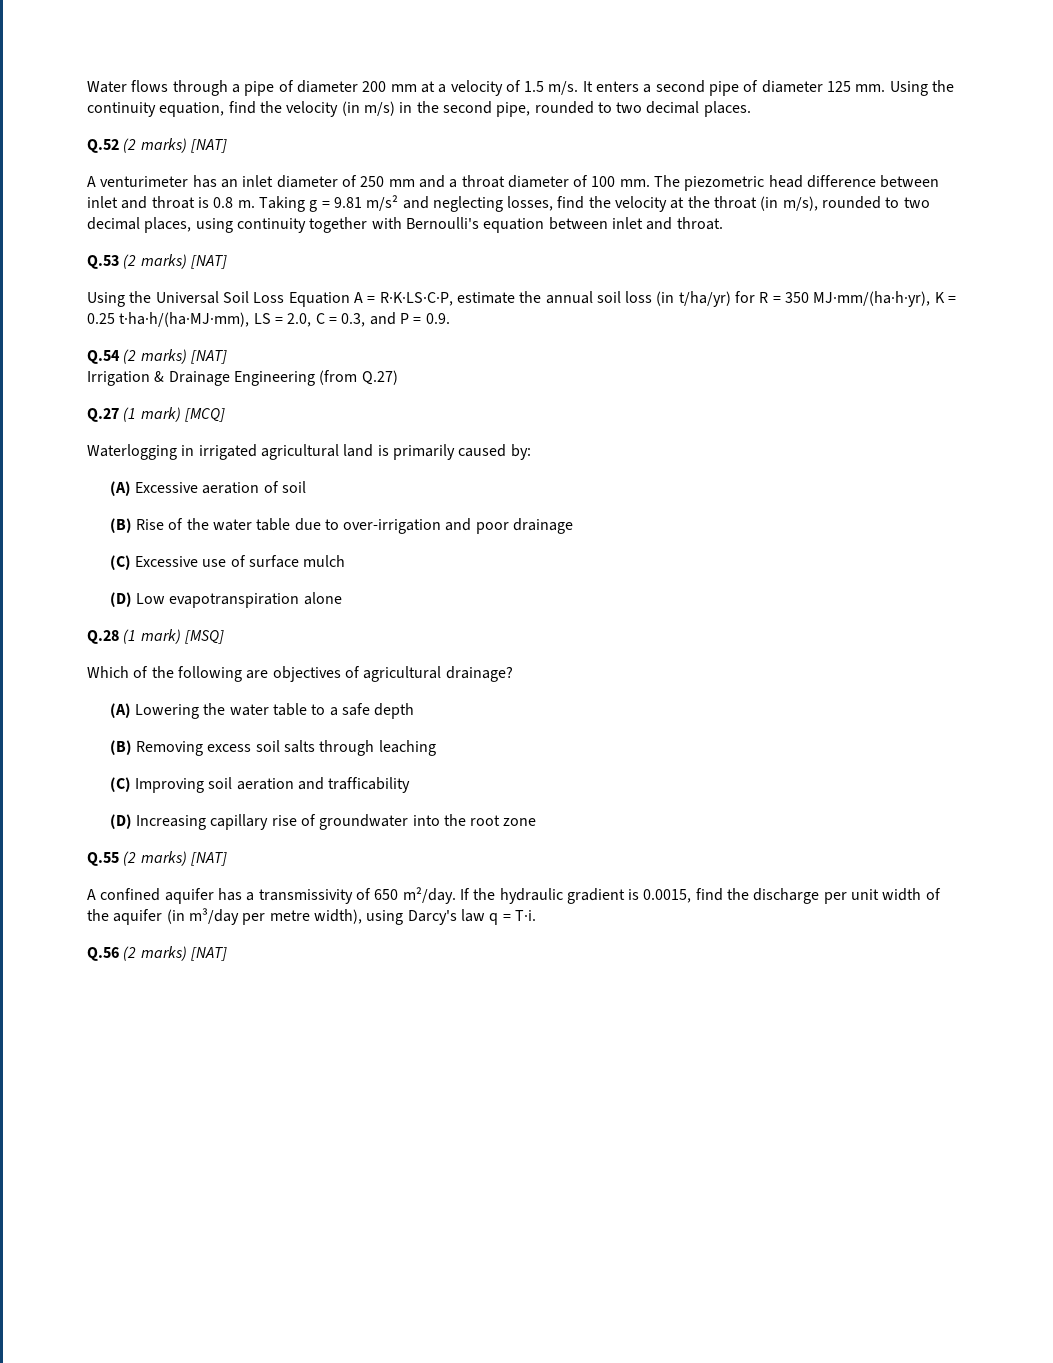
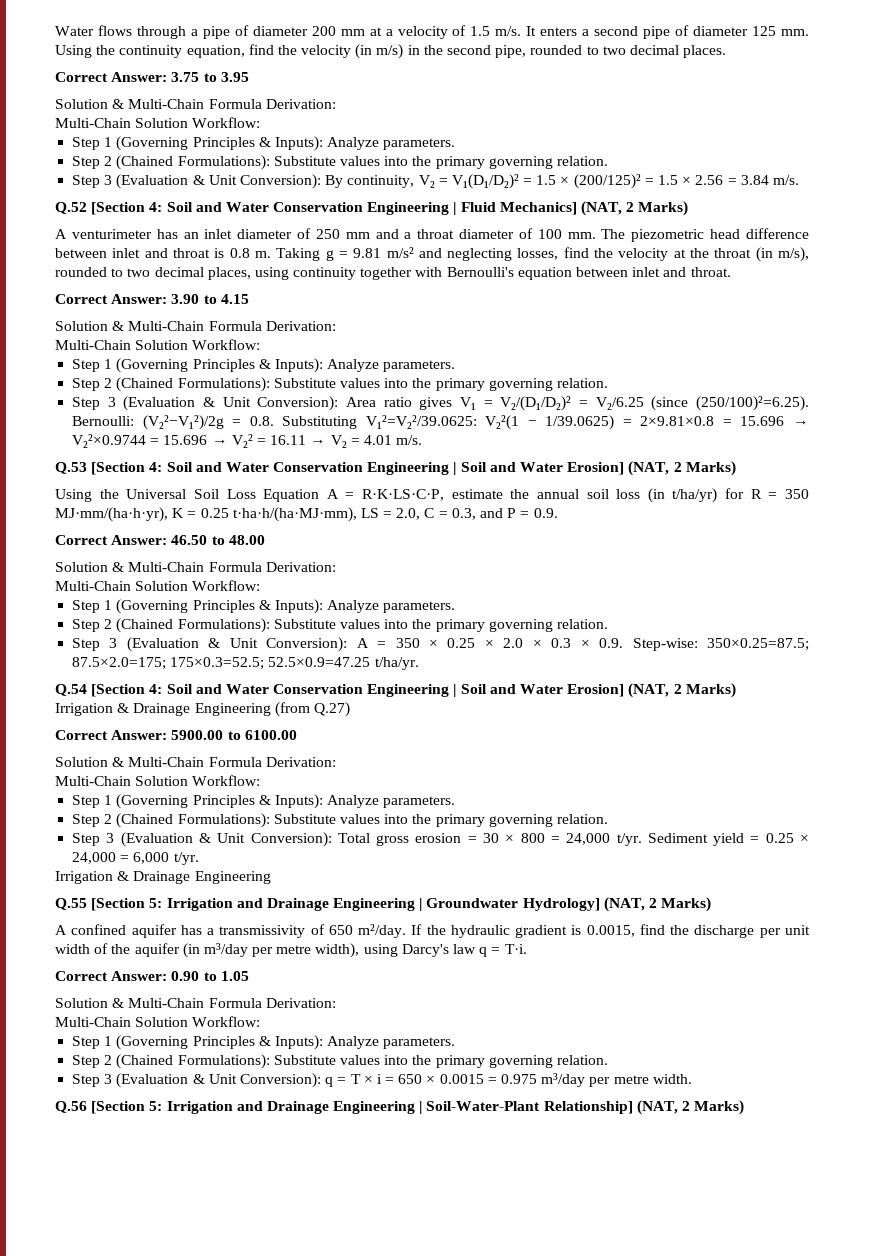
- Q.52 (2 marks) [NAT]
+ Correct Answer: 3.75 to 3.95
+ Solution & Multi-Chain Formula Derivation:
+ Multi-Chain Solution Workflow:
+ Step 1 (Governing Principles & Inputs): Analyze parameters.
+ Step 2 (Chained Formulations): Substitute values into the primary governing relation.
+ Step 3 (Evaluation & Unit Conversion): By continuity, V₂ = V₁(D₁/D₂)² = 1.5 × (200/125)² = 1.5 × 2.56 = 3.84 m/s.
+ Q.52 [Section 4: Soil and Water Conservation Engineering | Fluid Mechanics] (NAT, 2 Marks)
- Q.53 (2 marks) [NAT]
+ Correct Answer: 3.90 to 4.15
+ Solution & Multi-Chain Formula Derivation:
+ Multi-Chain Solution Workflow:
+ Step 1 (Governing Principles & Inputs): Analyze parameters.
+ Step 2 (Chained Formulations): Substitute values into the primary governing relation.
+ Step 3 (Evaluation & Unit Conversion): Area ratio gives V₁ = V₂/(D₁/D₂)² = V₂/6.25 (since (250/100)²=6.25). Bernoulli: (V₂²−V₁²)/2g = 0.8. Substituting V₁²=V₂²/39.0625: V₂²(1 − 1/39.0625) = 2×9.81×0.8 = 15.696 → V₂²×0.9744 = 15.696 → V₂² = 16.11 → V₂ = 4.01 m/s.
+ Q.53 [Section 4: Soil and Water Conservation Engineering | Soil and Water Erosion] (NAT, 2 Marks)
- Q.54 (2 marks) [NAT]
+ Correct Answer: 46.50 to 48.00
+ Solution & Multi-Chain Formula Derivation:
+ Multi-Chain Solution Workflow:
+ Step 1 (Governing Principles & Inputs): Analyze parameters.
+ Step 2 (Chained Formulations): Substitute values into the primary governing relation.
+ Step 3 (Evaluation & Unit Conversion): A = 350 × 0.25 × 2.0 × 0.3 × 0.9. Step-wise: 350×0.25=87.5; 87.5×2.0=175; 175×0.3=52.5; 52.5×0.9=47.25 t/ha/yr.
+ Q.54 [Section 4: Soil and Water Conservation Engineering | Soil and Water Erosion] (NAT, 2 Marks)
- Q.27 (1 mark) [MCQ]
- Waterlogging in irrigated agricultural land is primarily caused by:
- (A) Excessive aeration of soil
- (B) Rise of the water table due to over-irrigation and poor drainage
- (C) Excessive use of surface mulch
- (D) Low evapotranspiration alone
- Q.28 (1 mark) [MSQ]
- Which of the following are objectives of agricultural drainage?
- (A) Lowering the water table to a safe depth
- (B) Removing excess soil salts through leaching
- (C) Improving soil aeration and trafficability
- (D) Increasing capillary rise of groundwater into the root zone
- Q.55 (2 marks) [NAT]
+ Correct Answer: 5900.00 to 6100.00
+ Solution & Multi-Chain Formula Derivation:
+ Multi-Chain Solution Workflow:
+ Step 1 (Governing Principles & Inputs): Analyze parameters.
+ Step 2 (Chained Formulations): Substitute values into the primary governing relation.
+ Step 3 (Evaluation & Unit Conversion): Total gross erosion = 30 × 800 = 24,000 t/yr. Sediment yield = 0.25 × 24,000 = 6,000 t/yr.
+ Irrigation & Drainage Engineering
+ Q.55 [Section 5: Irrigation and Drainage Engineering | Groundwater Hydrology] (NAT, 2 Marks)
- Q.56 (2 marks) [NAT]
+ Correct Answer: 0.90 to 1.05
+ Solution & Multi-Chain Formula Derivation:
+ Multi-Chain Solution Workflow:
+ Step 1 (Governing Principles & Inputs): Analyze parameters.
+ Step 2 (Chained Formulations): Substitute values into the primary governing relation.
+ Step 3 (Evaluation & Unit Conversion): q = T × i = 650 × 0.0015 = 0.975 m³/day per metre width.
+ Q.56 [Section 5: Irrigation and Drainage Engineering | Soil-Water-Plant Relationship] (NAT, 2 Marks)

